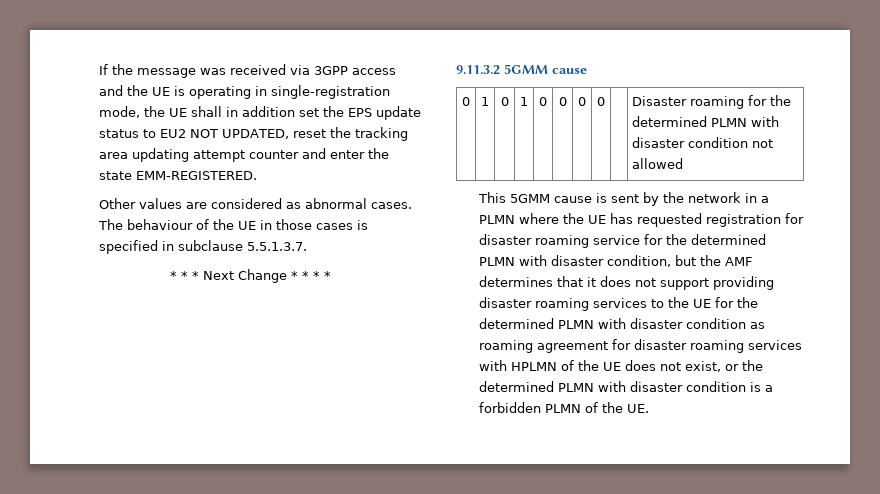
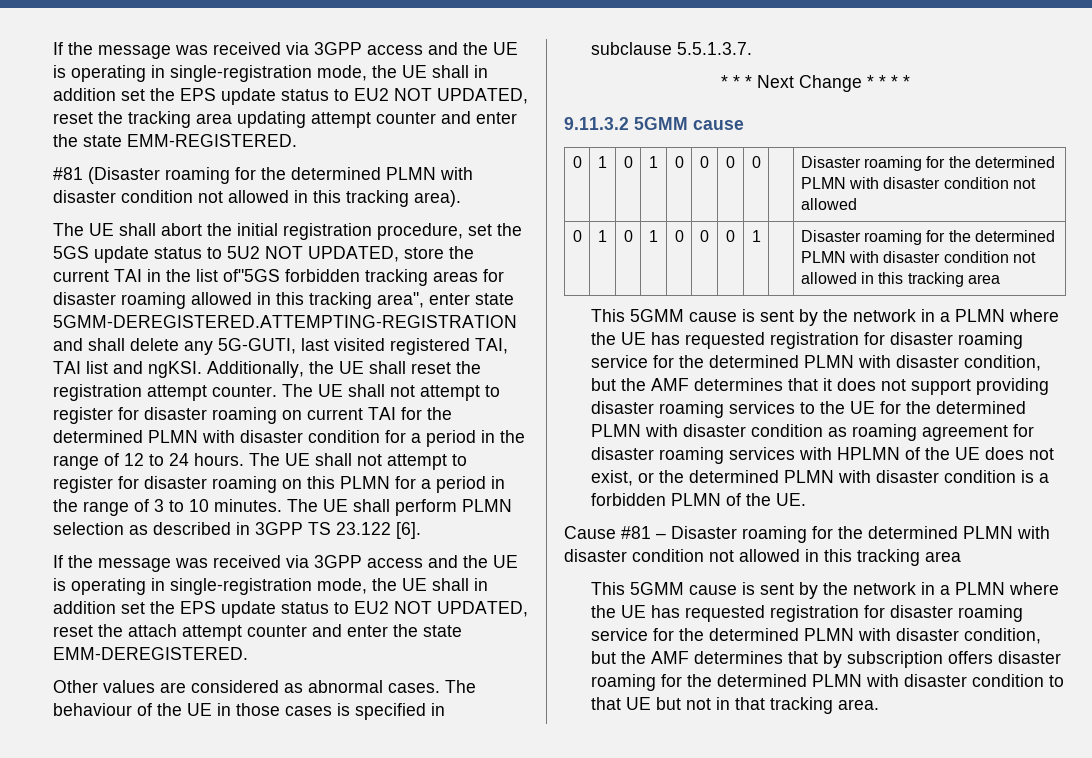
+ #81 (Disaster roaming for the determined PLMN with disaster condition not allowed in this tracking area).
+ The UE shall abort the initial registration procedure, set the 5GS update status to 5U2 NOT UPDATED, store the current TAI in the list of"5GS forbidden tracking areas for disaster roaming allowed in this tracking area", enter state 5GMM-DEREGISTERED.ATTEMPTING-REGISTRATION and shall delete any 5G-GUTI, last visited registered TAI, TAI list and ngKSI. Additionally, the UE shall reset the registration attempt counter. The UE shall not attempt to register for disaster roaming on current TAI for the determined PLMN with disaster condition for a period in the range of 12 to 24 hours. The UE shall not attempt to register for disaster roaming on this PLMN for a period in the range of 3 to 10 minutes. The UE shall perform PLMN selection as described in 3GPP TS 23.122 [6].
+ If the message was received via 3GPP access and the UE is operating in single-registration mode, the UE shall in addition set the EPS update status to EU2 NOT UPDATED, reset the attach attempt counter and enter the state EMM-DEREGISTERED.
+ 0 | 1 | 0 | 1 | 0 | 0 | 0 | 1 | | Disaster roaming for the determined PLMN with disaster condition not allowed in this tracking area
+ Cause #81 – Disaster roaming for the determined PLMN with disaster condition not allowed in this tracking area
+ This 5GMM cause is sent by the network in a PLMN where the UE has requested registration for disaster roaming service for the determined PLMN with disaster condition, but the AMF determines that by subscription offers disaster roaming for the determined PLMN with disaster condition to that UE but not in that tracking area.

